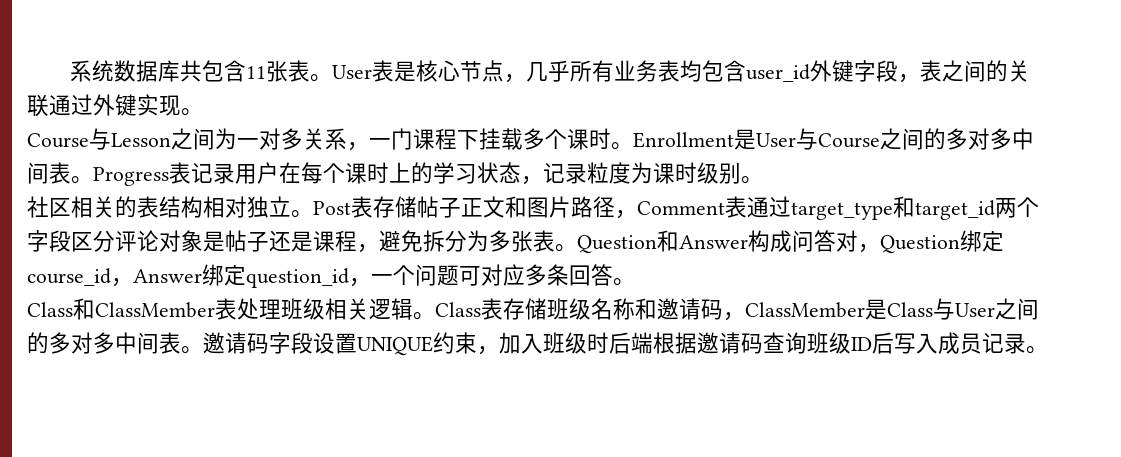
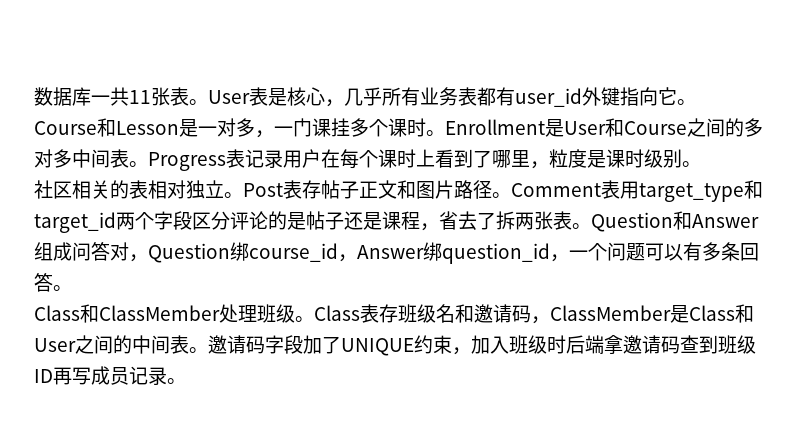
- 系统数据库共包含11张表。
+ 数据库一共11张表。
- User表是核心节点，几乎所有业务表均包含user_id外键字段，表之间的关联通过外键实现。
- Course与Lesson之间为一对多关系，一门课程下挂载多个课时。
+ User表是核心，几乎所有业务表都有user_id外键指向它。
+ Course和Lesson是一对多，一门课挂多个课时。
- Enrollment是User与Course之间的多对多中间表。
+ Enrollment是User和Course之间的多对多中间表。
- Progress表记录用户在每个课时上的学习状态，记录粒度为课时级别。
+ Progress表记录用户在每个课时上看到了哪里，粒度是课时级别。
- 社区相关的表结构相对独立。
+ 社区相关的表相对独立。
- Post表存储帖子正文和图片路径，Comment表通过target_type和target_id两个字段区分评论对象是帖子还是课程，避免拆分为多张表。
+ Post表存帖子正文和图片路径。Comment表用target_type和target_id两个字段区分评论的是帖子还是课程，省去了拆两张表。
- Question和Answer构成问答对，Question绑定course_id，Answer绑定question_id，一个问题可对应多条回答。
+ Question和Answer组成问答对，Question绑course_id，Answer绑question_id，一个问题可以有多条回答。
- Class和ClassMember表处理班级相关逻辑。
+ Class和ClassMember处理班级。
- Class表存储班级名称和邀请码，ClassMember是Class与User之间的多对多中间表。
+ Class表存班级名和邀请码，ClassMember是Class和User之间的中间表。
- 邀请码字段设置UNIQUE约束，加入班级时后端根据邀请码查询班级ID后写入成员记录。
+ 邀请码字段加了UNIQUE约束，加入班级时后端拿邀请码查到班级ID再写成员记录。

